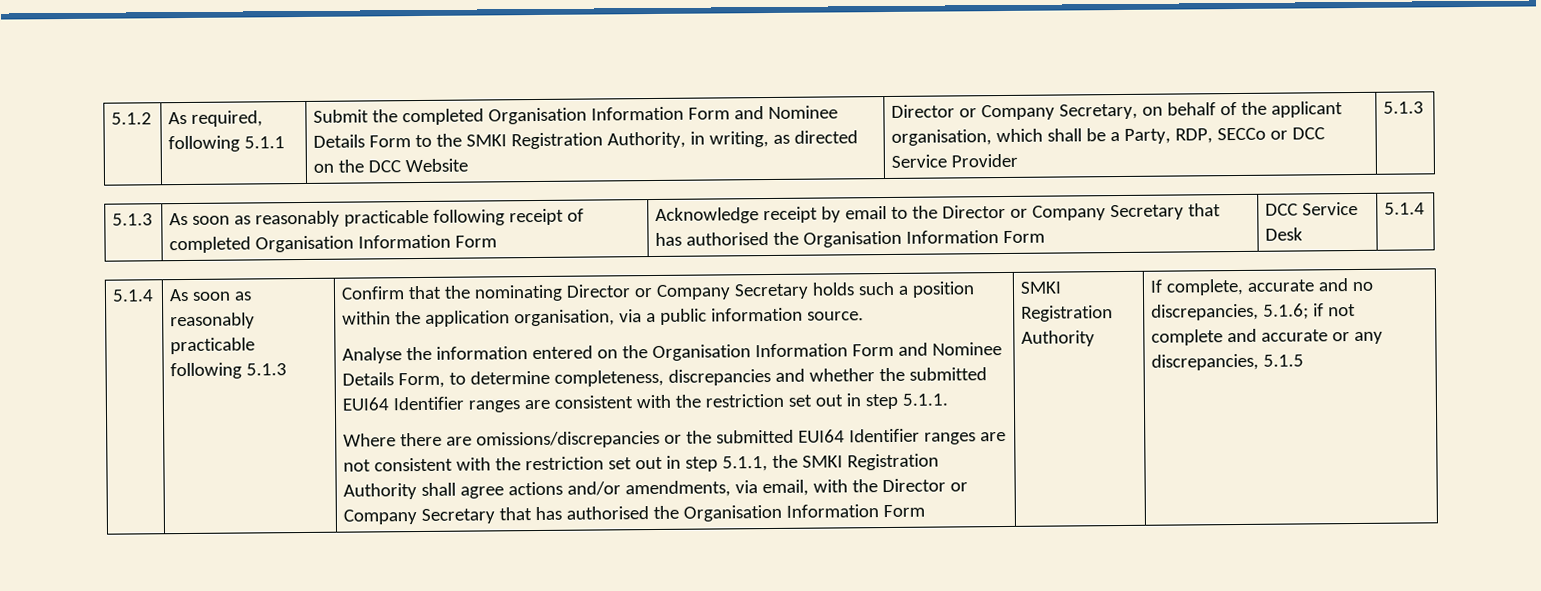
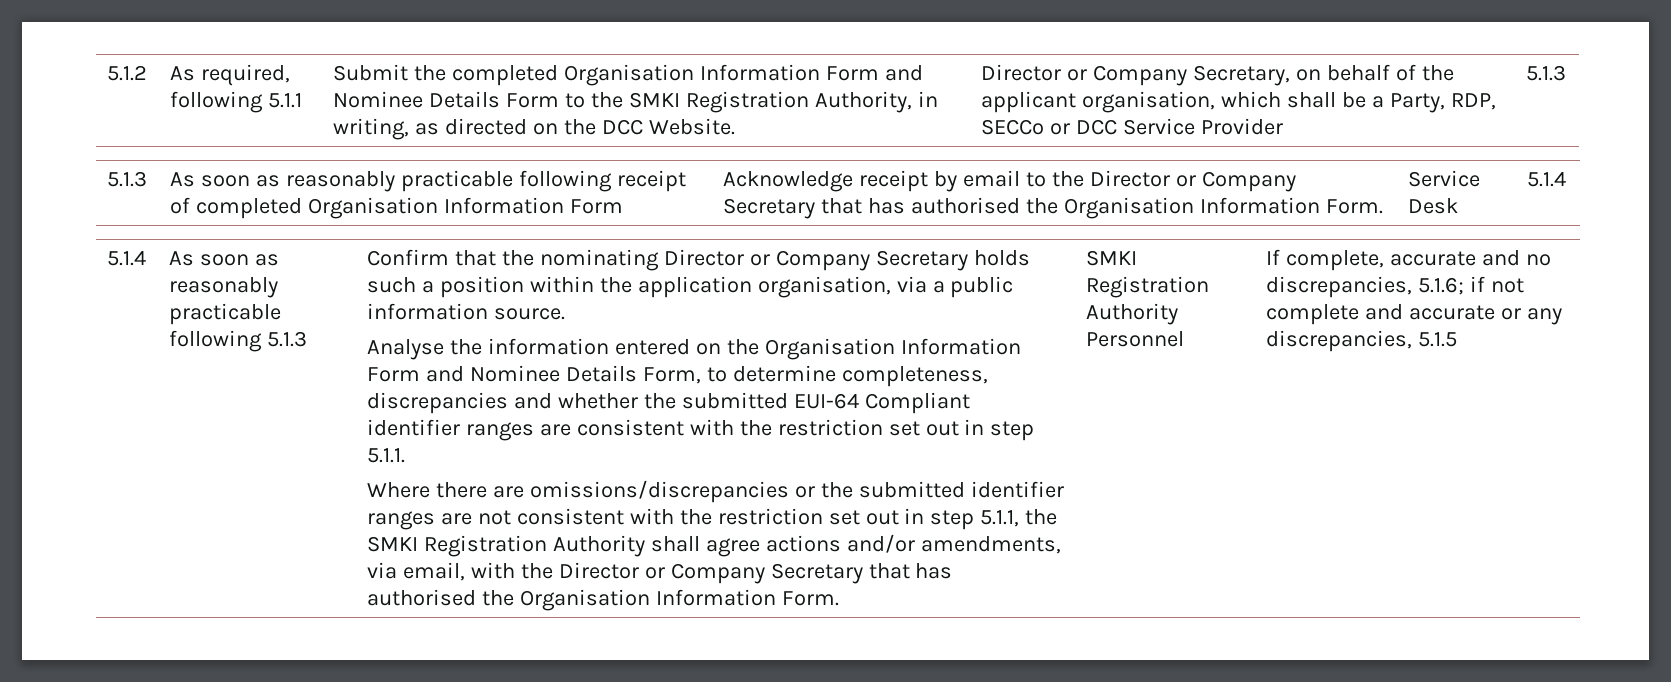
- Submit the completed Organisation Information Form and Nominee Details Form to the SMKI Registration Authority, in writing, as directed on the DCC Website
+ Submit the completed Organisation Information Form and Nominee Details Form to the SMKI Registration Authority, in writing, as directed on the DCC Website.
- 5.1.3 | As soon as reasonably practicable following receipt of completed Organisation Information Form | Acknowledge receipt by email to the Director or Company Secretary that has authorised the Organisation Information Form | DCC Service Desk | 5.1.4
+ 5.1.3 | As soon as reasonably practicable following receipt of completed Organisation Information Form | Acknowledge receipt by email to the Director or Company Secretary that has authorised the Organisation Information Form. | Service Desk | 5.1.4
- Analyse the information entered on the Organisation Information Form and Nominee Details Form, to determine completeness, discrepancies and whether the submitted EUI64 Identifier ranges are consistent with the restriction set out in step 5.1.1.
+ Analyse the information entered on the Organisation Information Form and Nominee Details Form, to determine completeness, discrepancies and whether the submitted EUI-64 Compliant identifier ranges are consistent with the restriction set out in step 5.1.1.
- Where there are omissions/discrepancies or the submitted EUI64 Identifier ranges are not consistent with the restriction set out in step 5.1.1, the SMKI Registration Authority shall agree actions and/or amendments, via email, with the Director or Company Secretary that has authorised the Organisation Information Form | SMKI Registration Authority
+ Where there are omissions/discrepancies or the submitted identifier ranges are not consistent with the restriction set out in step 5.1.1, the SMKI Registration Authority shall agree actions and/or amendments, via email, with the Director or Company Secretary that has authorised the Organisation Information Form. | SMKI Registration Authority Personnel

